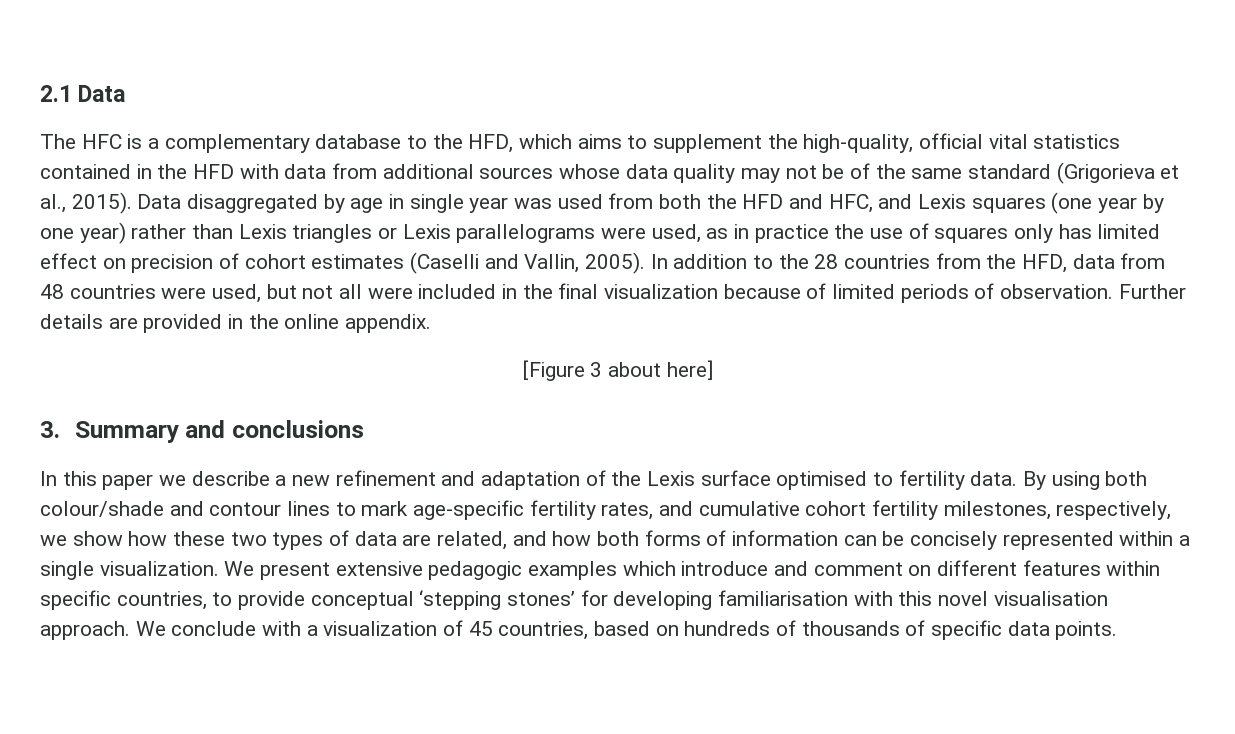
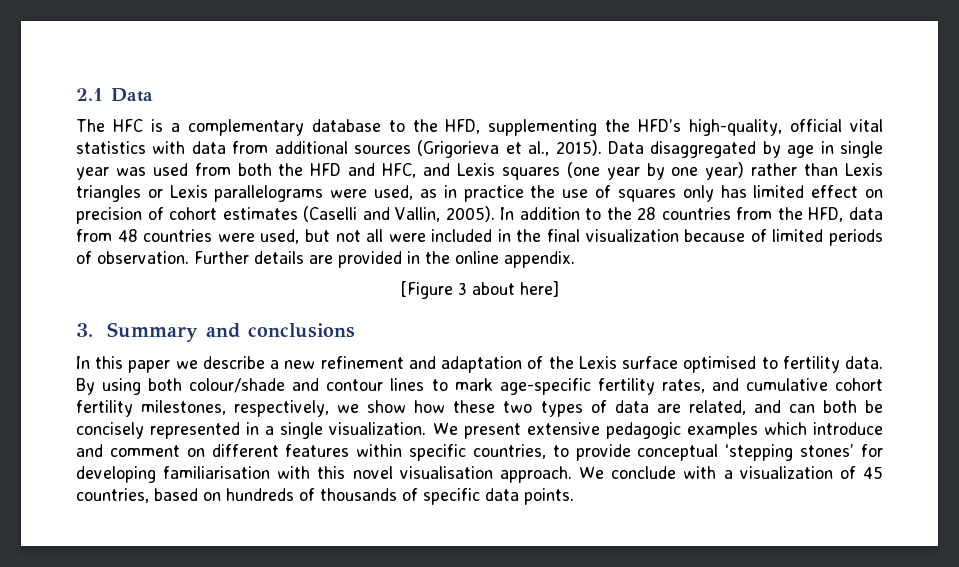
- The HFC is a complementary database to the HFD, which aims to supplement the high-quality, official vital statistics contained in the HFD with data from additional sources whose data quality may not be of the same standard (Grigorieva et al., 2015).
+ The HFC is a complementary database to the HFD, supplementing the HFD’s high-quality, official vital statistics with data from additional sources (Grigorieva et al., 2015).
- By using both colour/shade and contour lines to mark age-specific fertility rates, and cumulative cohort fertility milestones, respectively, we show how these two types of data are related, and how both forms of information can be concisely represented within a single visualization.
+ By using both colour/shade and contour lines to mark age-specific fertility rates, and cumulative cohort fertility milestones, respectively, we show how these two types of data are related, and can both be concisely represented in a single visualization.

